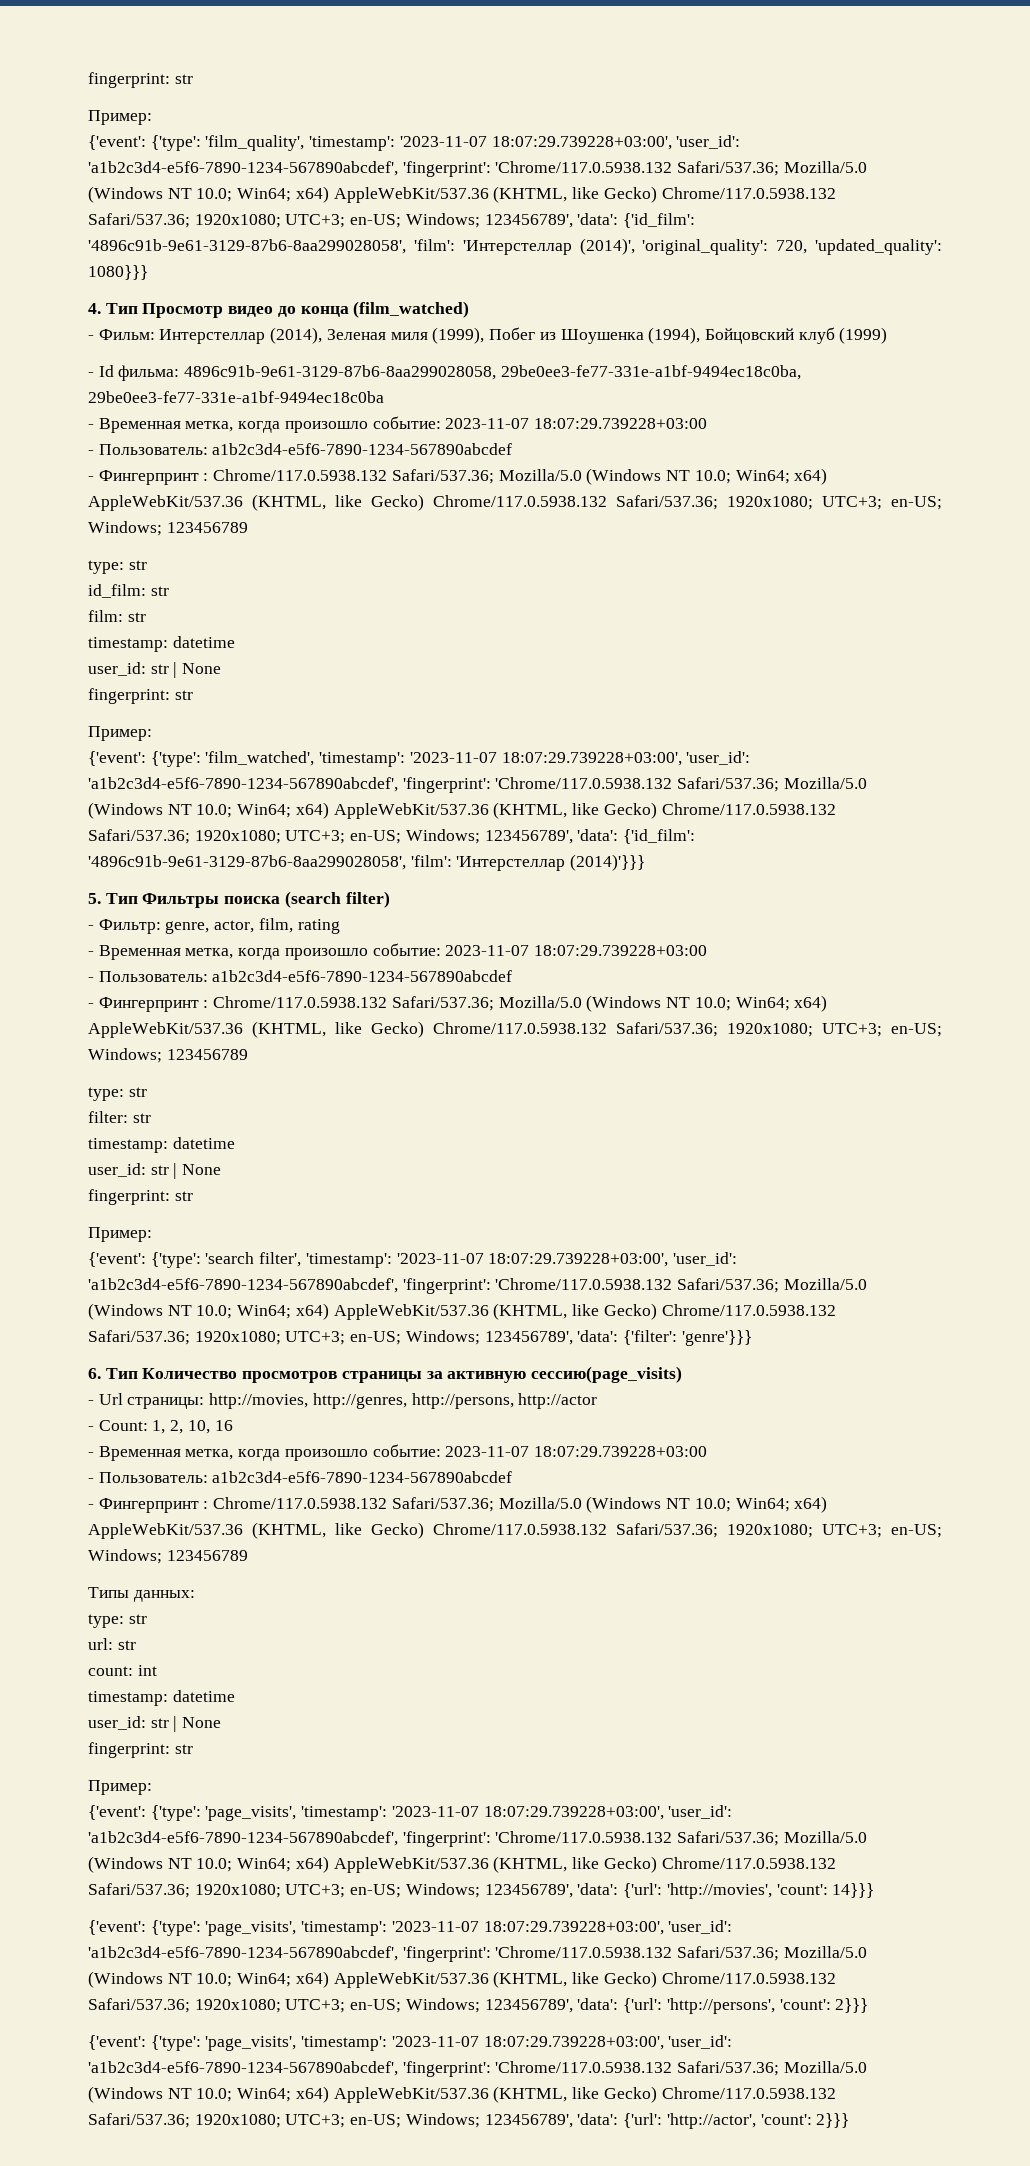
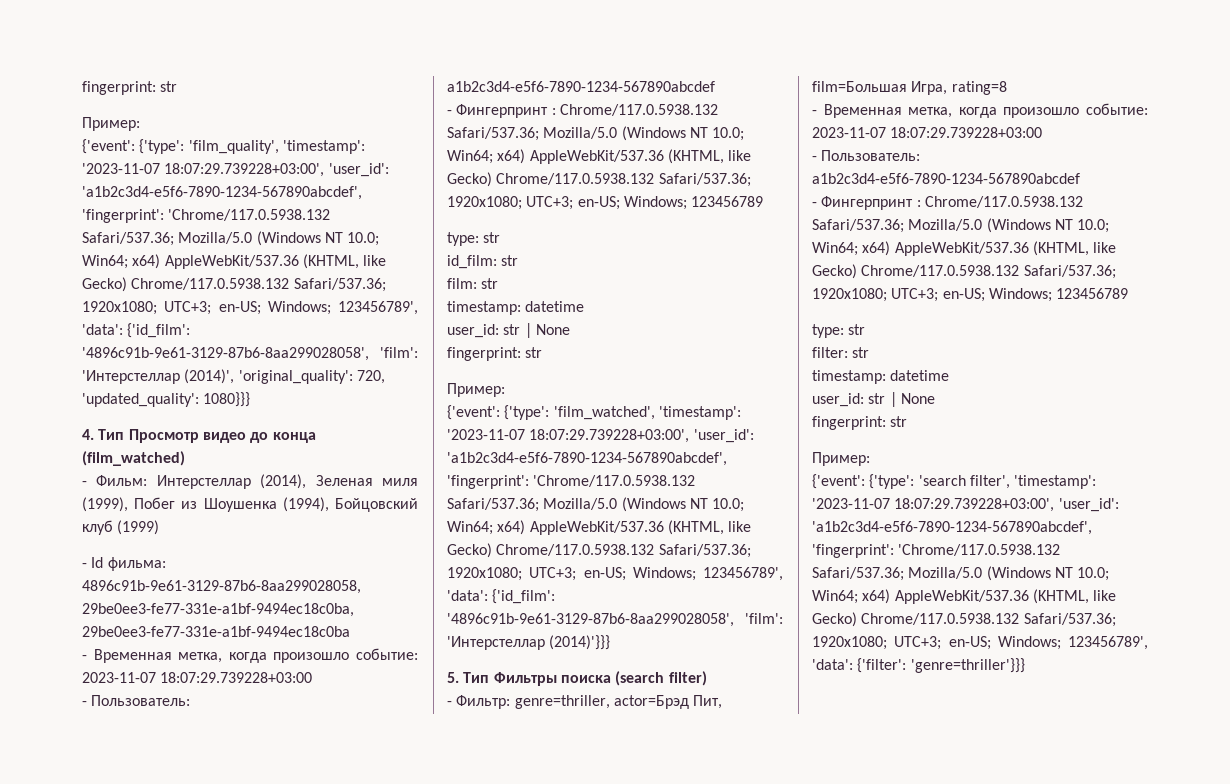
- - Фильтр: genre, actor, film, rating
+ - Фильтр: genre=thriller, actor=Брэд Пит, film=Большая Игра, rating=8
- {'event': {'type': 'search filter', 'timestamp': '2023-11-07 18:07:29.739228+03:00', 'user_id': 'a1b2c3d4-e5f6-7890-1234-567890abcdef', 'fingerprint': 'Chrome/117.0.5938.132 Safari/537.36; Mozilla/5.0 (Windows NT 10.0; Win64; x64) AppleWebKit/537.36 (KHTML, like Gecko) Chrome/117.0.5938.132 Safari/537.36; 1920x1080; UTC+3; en-US; Windows; 123456789', 'data': {'filter': 'genre'}}}
- 6. Тип Количество просмотров страницы за активную сессию(page_visits)
- - Url страницы: http://movies, http://genres, http://persons, http://actor
- - Count: 1, 2, 10, 16
- - Временная метка, когда произошло событие: 2023-11-07 18:07:29.739228+03:00
- - Пользователь: a1b2c3d4-e5f6-7890-1234-567890abcdef
- - Фингерпринт : Chrome/117.0.5938.132 Safari/537.36; Mozilla/5.0 (Windows NT 10.0; Win64; x64) AppleWebKit/537.36 (KHTML, like Gecko) Chrome/117.0.5938.132 Safari/537.36; 1920x1080; UTC+3; en-US; Windows; 123456789
- Типы данных:
- type: str
- url: str
- count: int
- timestamp: datetime
- user_id: str | None
- fingerprint: str
- Пример:
- {'event': {'type': 'page_visits', 'timestamp': '2023-11-07 18:07:29.739228+03:00', 'user_id': 'a1b2c3d4-e5f6-7890-1234-567890abcdef', 'fingerprint': 'Chrome/117.0.5938.132 Safari/537.36; Mozilla/5.0 (Windows NT 10.0; Win64; x64) AppleWebKit/537.36 (KHTML, like Gecko) Chrome/117.0.5938.132 Safari/537.36; 1920x1080; UTC+3; en-US; Windows; 123456789', 'data': {'url': 'http://movies', 'count': 14}}}
- {'event': {'type': 'page_visits', 'timestamp': '2023-11-07 18:07:29.739228+03:00', 'user_id': 'a1b2c3d4-e5f6-7890-1234-567890abcdef', 'fingerprint': 'Chrome/117.0.5938.132 Safari/537.36; Mozilla/5.0 (Windows NT 10.0; Win64; x64) AppleWebKit/537.36 (KHTML, like Gecko) Chrome/117.0.5938.132 Safari/537.36; 1920x1080; UTC+3; en-US; Windows; 123456789', 'data': {'url': 'http://persons', 'count': 2}}}
- {'event': {'type': 'page_visits', 'timestamp': '2023-11-07 18:07:29.739228+03:00', 'user_id': 'a1b2c3d4-e5f6-7890-1234-567890abcdef', 'fingerprint': 'Chrome/117.0.5938.132 Safari/537.36; Mozilla/5.0 (Windows NT 10.0; Win64; x64) AppleWebKit/537.36 (KHTML, like Gecko) Chrome/117.0.5938.132 Safari/537.36; 1920x1080; UTC+3; en-US; Windows; 123456789', 'data': {'url': 'http://actor', 'count': 2}}}
+ {'event': {'type': 'search filter', 'timestamp': '2023-11-07 18:07:29.739228+03:00', 'user_id': 'a1b2c3d4-e5f6-7890-1234-567890abcdef', 'fingerprint': 'Chrome/117.0.5938.132 Safari/537.36; Mozilla/5.0 (Windows NT 10.0; Win64; x64) AppleWebKit/537.36 (KHTML, like Gecko) Chrome/117.0.5938.132 Safari/537.36; 1920x1080; UTC+3; en-US; Windows; 123456789', 'data': {'filter': 'genre=thriller'}}}

